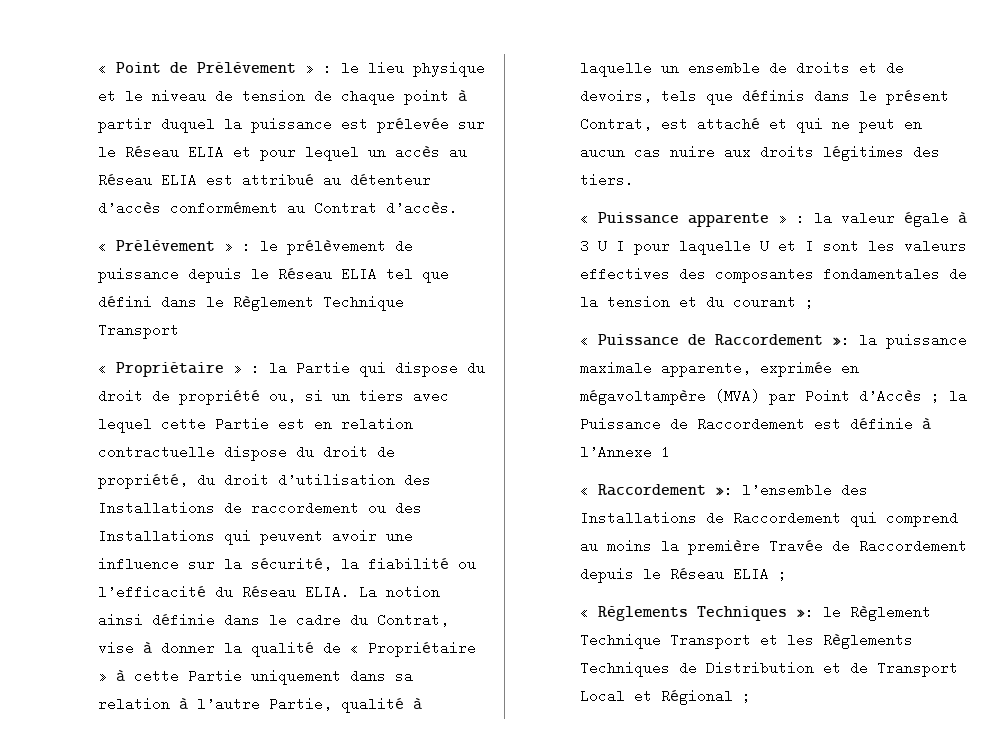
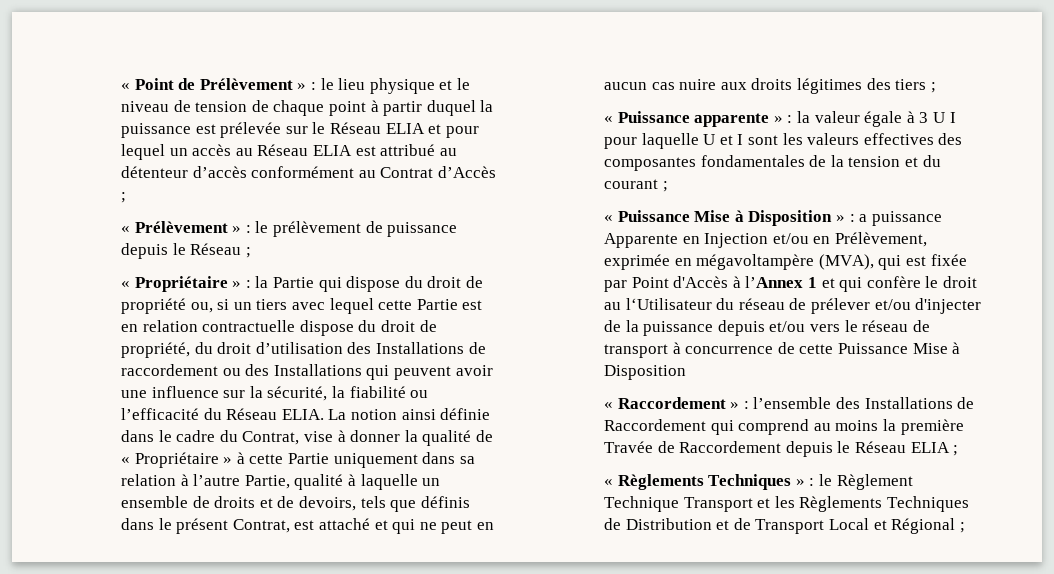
- « Point de Prélèvement » : le lieu physique et le niveau de tension de chaque point à partir duquel la puissance est prélevée sur le Réseau ELIA et pour lequel un accès au Réseau ELIA est attribué au détenteur d’accès conformément au Contrat d’accès.
+ « Point de Prélèvement » : le lieu physique et le niveau de tension de chaque point à partir duquel la puissance est prélevée sur le Réseau ELIA et pour lequel un accès au Réseau ELIA est attribué au détenteur d’accès conformément au Contrat d’Accès ;
- « Prélèvement » : le prélèvement de puissance depuis le Réseau ELIA tel que défini dans le Règlement Technique Transport
+ « Prélèvement » : le prélèvement de puissance depuis le Réseau ;
- La notion ainsi définie dans le cadre du Contrat, vise à donner la qualité de « Propriétaire » à cette Partie uniquement dans sa relation à l’autre Partie, qualité à laquelle un ensemble de droits et de devoirs, tels que définis dans le présent Contrat, est attaché et qui ne peut en aucun cas nuire aux droits légitimes des tiers.
+ La notion ainsi définie dans le cadre du Contrat, vise à donner la qualité de « Propriétaire » à cette Partie uniquement dans sa relation à l’autre Partie, qualité à laquelle un ensemble de droits et de devoirs, tels que définis dans le présent Contrat, est attaché et qui ne peut en aucun cas nuire aux droits légitimes des tiers ;
- « Puissance de Raccordement »: la puissance maximale apparente, exprimée en mégavoltampère (MVA) par Point d’Accès ; la Puissance de Raccordement est définie à l’Annexe 1
+ « Puissance Mise à Disposition » : a puissance Apparente en Injection et/ou en Prélèvement, exprimée en mégavoltampère (MVA), qui est fixée par Point d'Accès à l’Annex 1 et qui confère le droit au l‘Utilisateur du réseau de prélever et/ou d'injecter de la puissance depuis et/ou vers le réseau de transport à concurrence de cette Puissance Mise à Disposition
- « Raccordement »: l’ensemble des Installations de Raccordement qui comprend au moins la première Travée de Raccordement depuis le Réseau ELIA ;
+ « Raccordement » : l’ensemble des Installations de Raccordement qui comprend au moins la première Travée de Raccordement depuis le Réseau ELIA ;
- « Règlements Techniques »: le Règlement Technique Transport et les Règlements Techniques de Distribution et de Transport Local et Régional ;
+ « Règlements Techniques » : le Règlement Technique Transport et les Règlements Techniques de Distribution et de Transport Local et Régional ;

